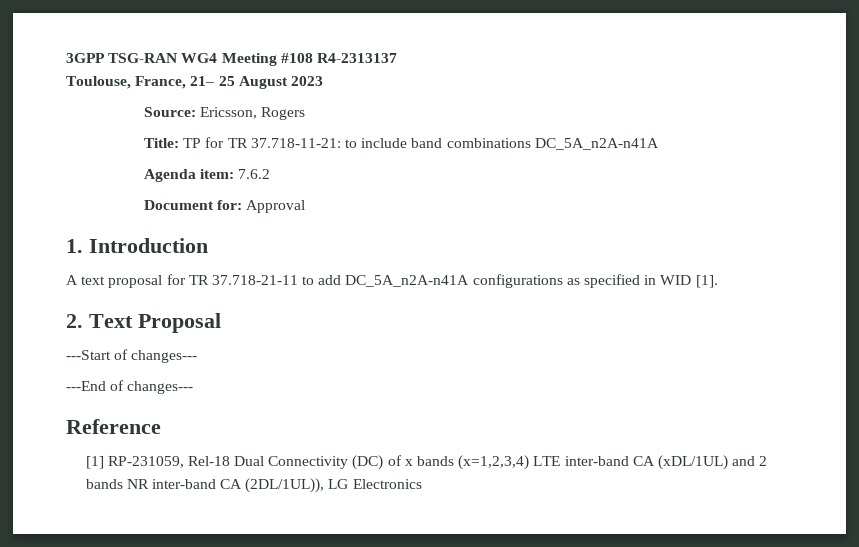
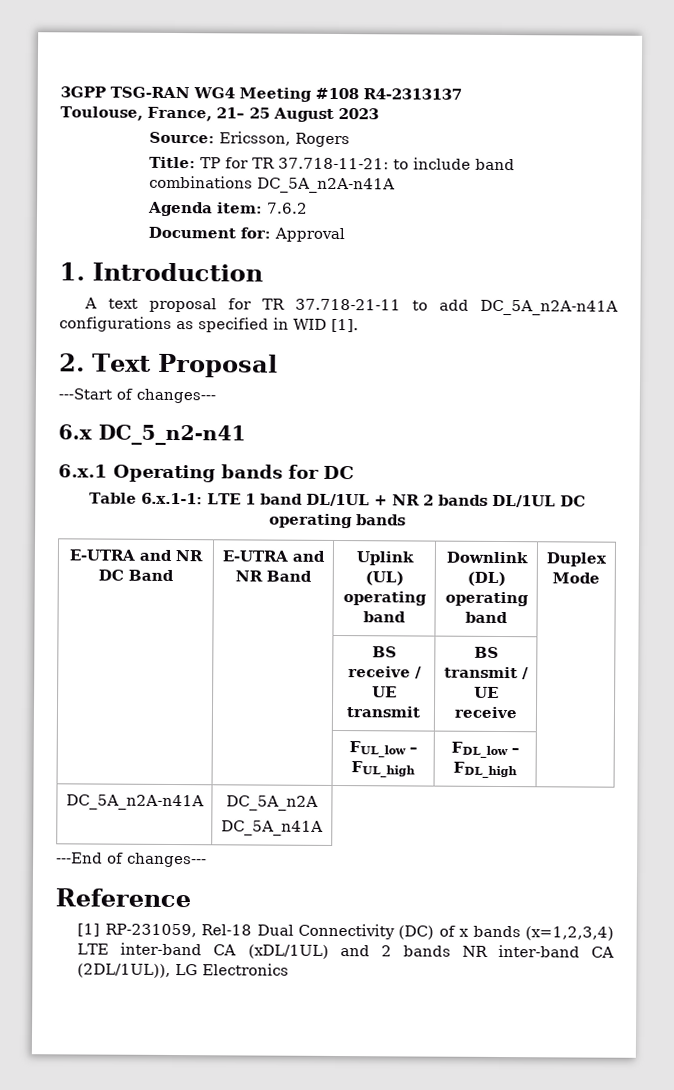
+ 6.x DC_5_n2-n41
+ 6.x.1 Operating bands for DC
+ Table 6.x.1-1: LTE 1 band DL/1UL + NR 2 bands DL/1UL DC operating bands
+ E-UTRA and NR DC Band | E-UTRA and NR Band | Uplink (UL) operating band | Downlink (DL) operating band | Duplex Mode
+ | | BS receive / UE transmit | BS transmit / UE receive |
+ | | FUL_low – FUL_high | FDL_low – FDL_high |
+ DC_5A_n2A-n41A | DC_5A_n2A
+ DC_5A_n41A

